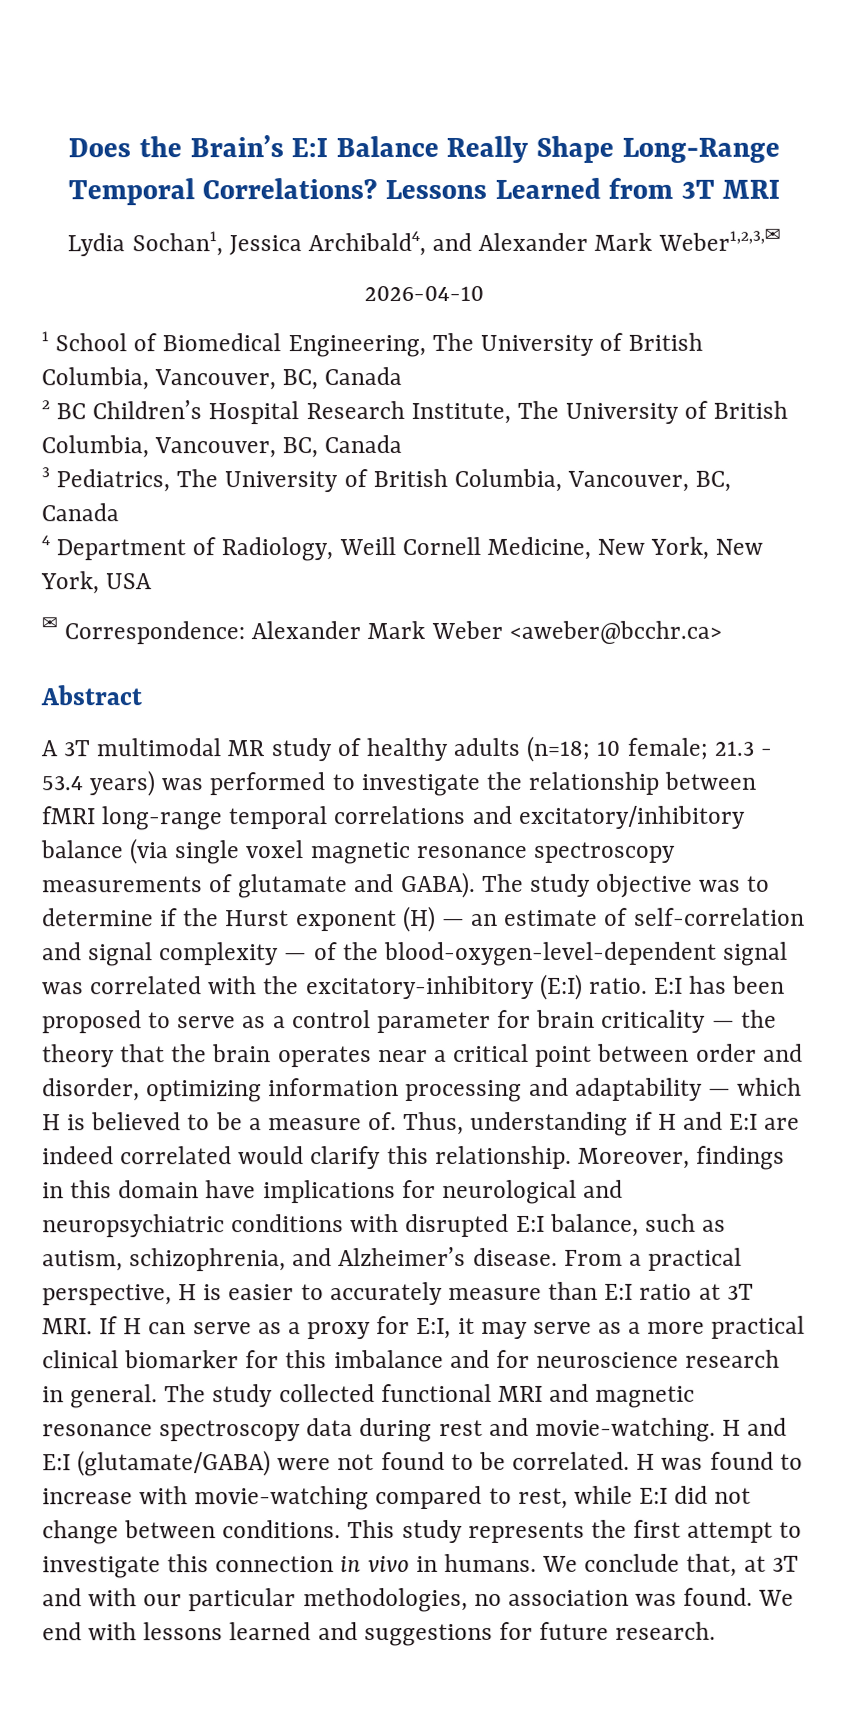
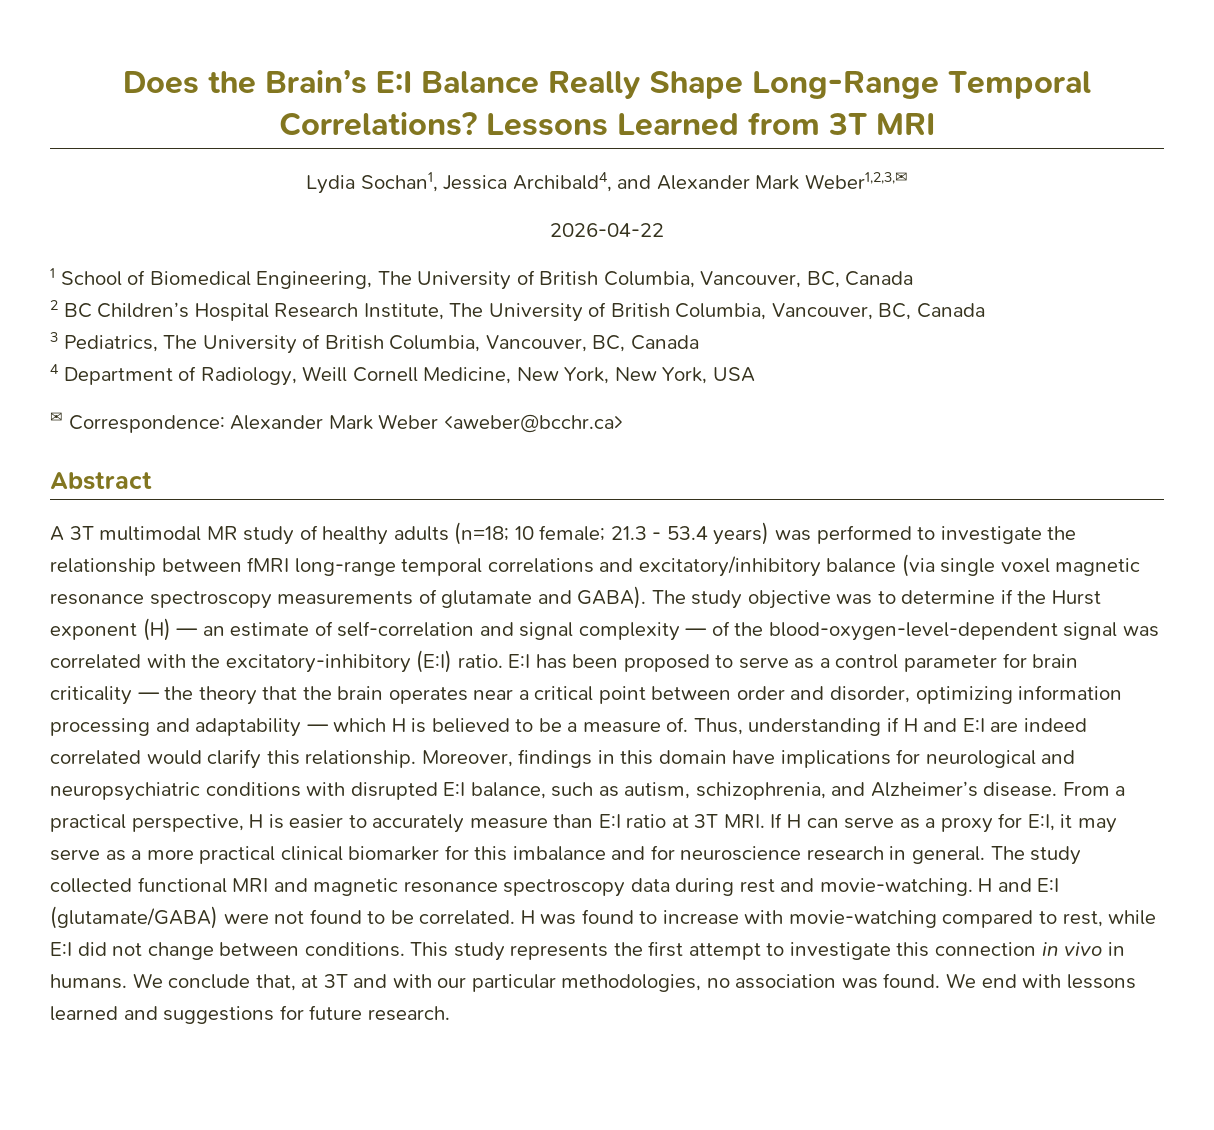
- 2026-04-10
+ 2026-04-22

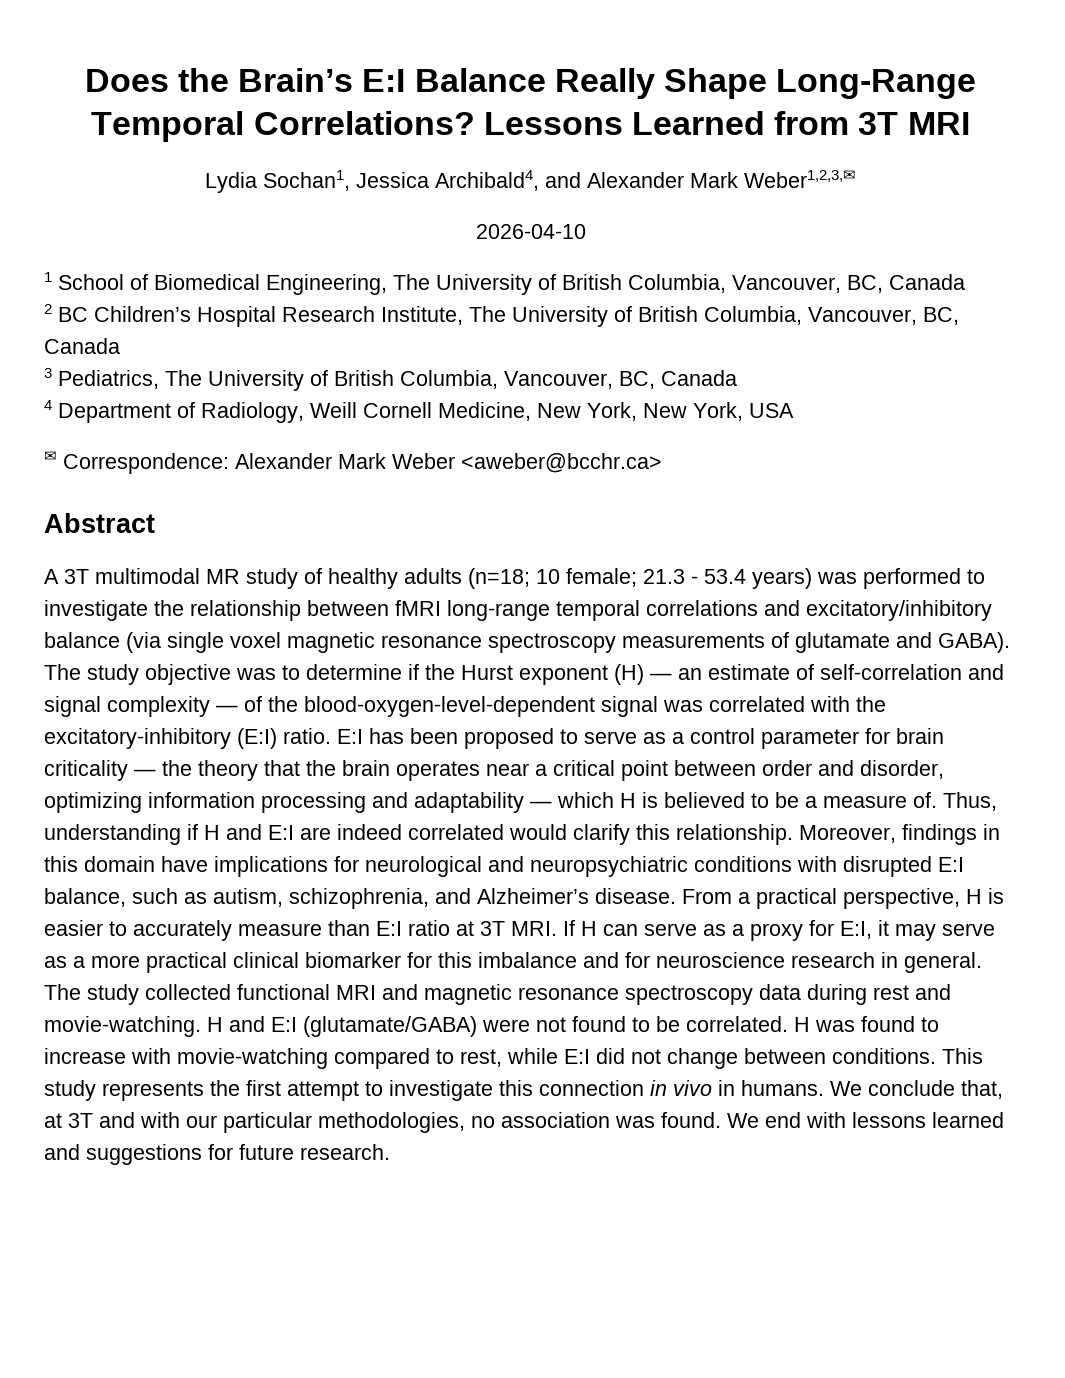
- 2026-04-22
+ 2026-04-10

